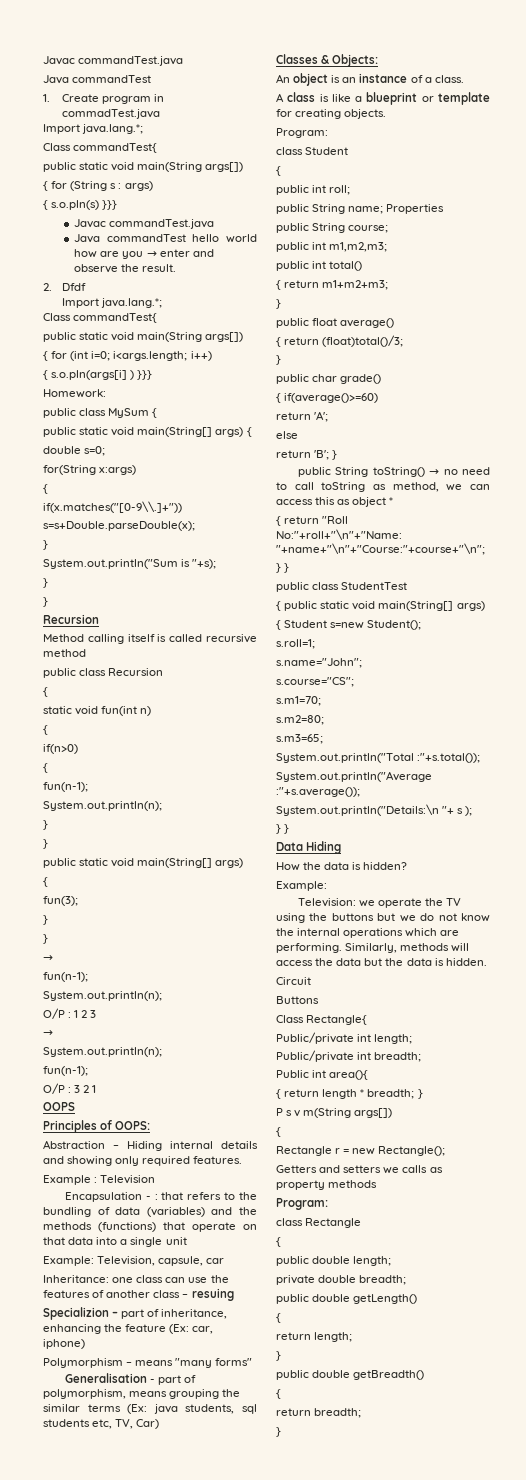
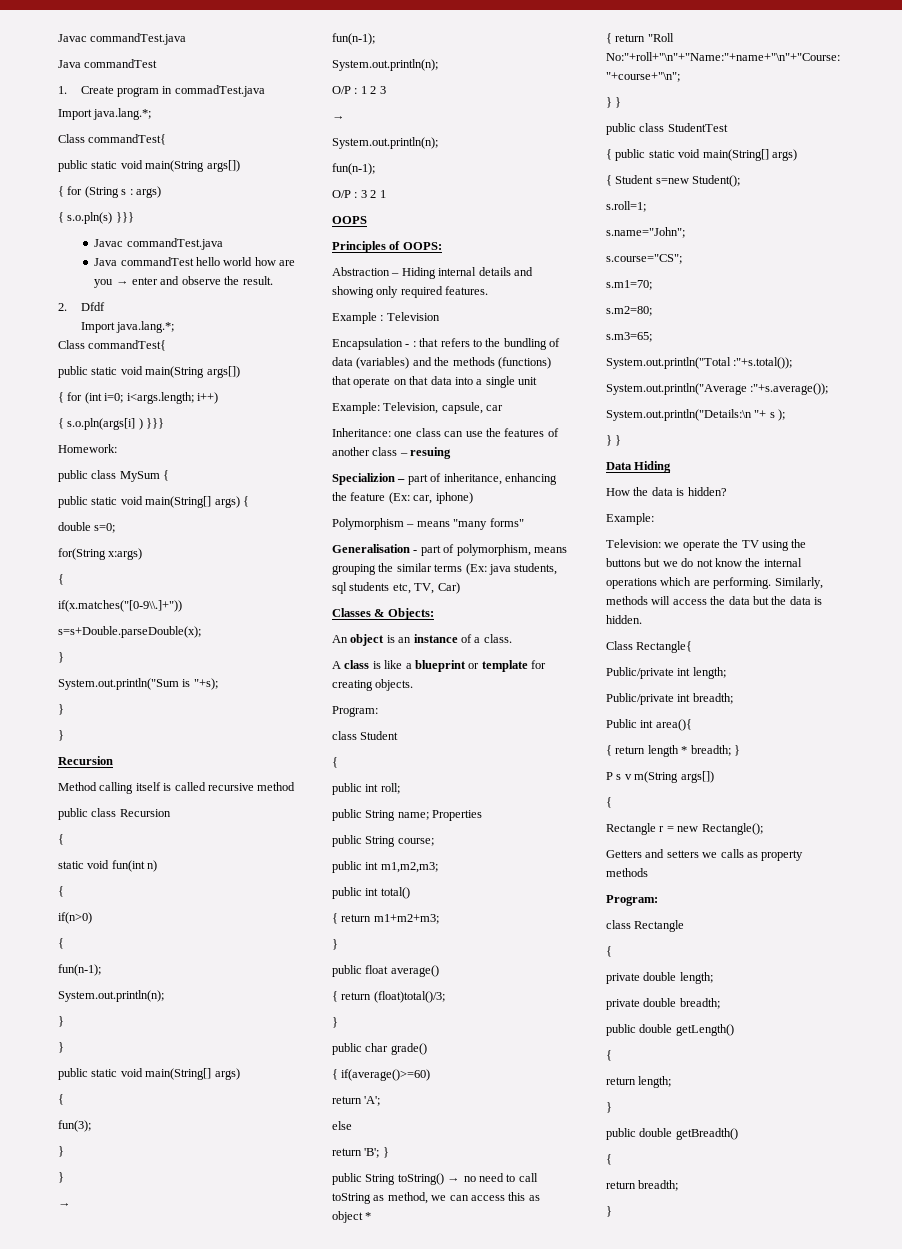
- Circuit
- Buttons
- public double length;
+ private double length;

